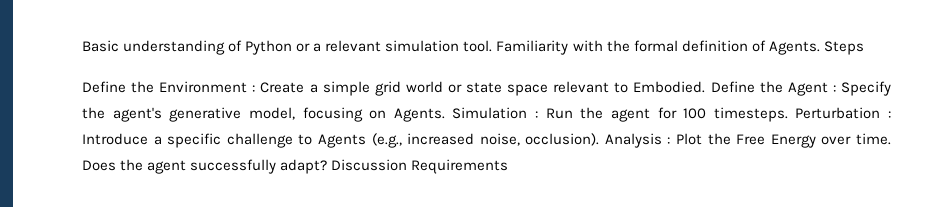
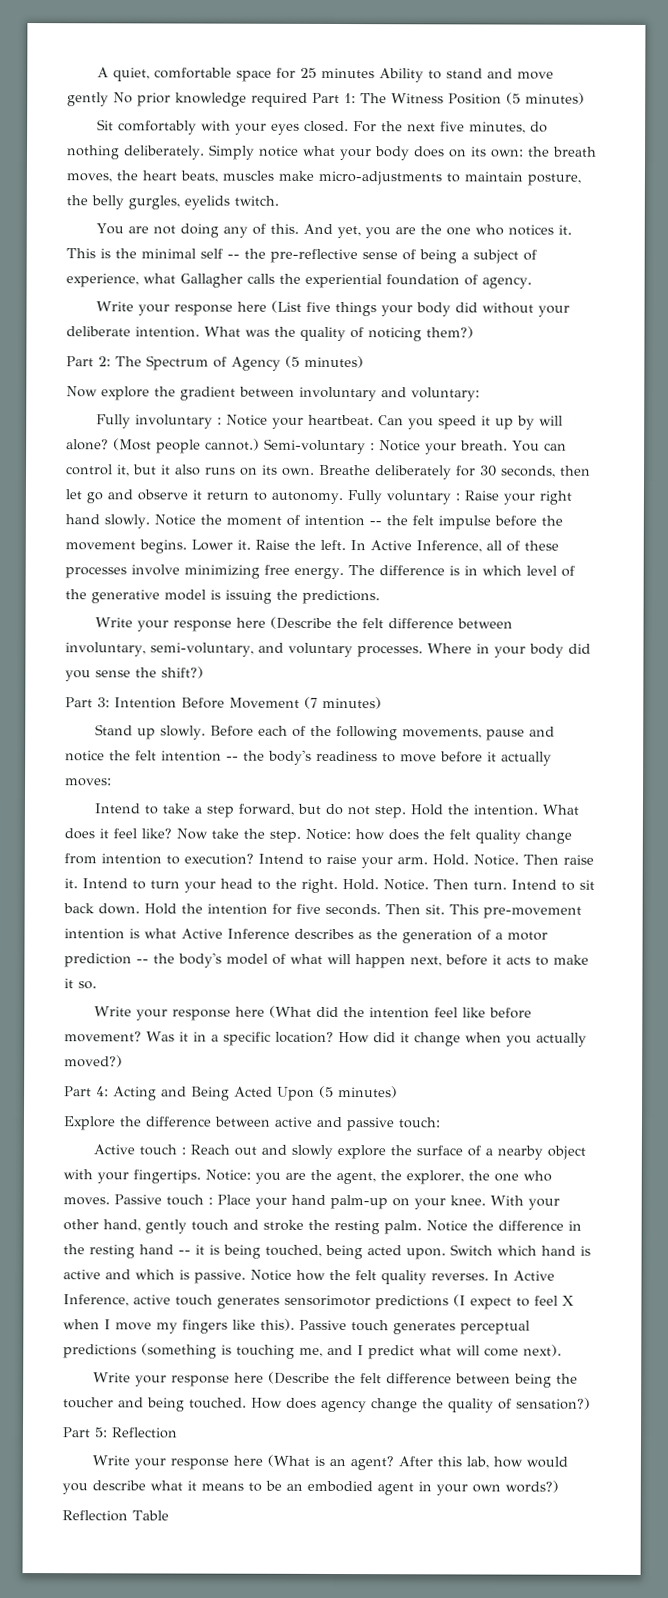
- Basic understanding of Python or a relevant simulation tool. Familiarity with the formal definition of Agents. Steps
- Define the Environment : Create a simple grid world or state space relevant to Embodied. Define the Agent : Specify the agent's generative model, focusing on Agents. Simulation : Run the agent for 100 timesteps. Perturbation : Introduce a specific challenge to Agents (e.g., increased noise, occlusion). Analysis : Plot the Free Energy over time. Does the agent successfully adapt? Discussion Requirements
+ A quiet, comfortable space for 25 minutes Ability to stand and move gently No prior knowledge required Part 1: The Witness Position (5 minutes)
+ Sit comfortably with your eyes closed. For the next five minutes, do nothing deliberately. Simply notice what your body does on its own: the breath moves, the heart beats, muscles make micro-adjustments to maintain posture, the belly gurgles, eyelids twitch.
+ You are not doing any of this. And yet, you are the one who notices it. This is the minimal self -- the pre-reflective sense of being a subject of experience, what Gallagher calls the experiential foundation of agency.
+ Write your response here (List five things your body did without your deliberate intention. What was the quality of noticing them?)
+ Part 2: The Spectrum of Agency (5 minutes)
+ Now explore the gradient between involuntary and voluntary:
+ Fully involuntary : Notice your heartbeat. Can you speed it up by will alone? (Most people cannot.) Semi-voluntary : Notice your breath. You can control it, but it also runs on its own. Breathe deliberately for 30 seconds, then let go and observe it return to autonomy. Fully voluntary : Raise your right hand slowly. Notice the moment of intention -- the felt impulse before the movement begins. Lower it. Raise the left. In Active Inference, all of these processes involve minimizing free energy. The difference is in which level of the generative model is issuing the predictions.
+ Write your response here (Describe the felt difference between involuntary, semi-voluntary, and voluntary processes. Where in your body did you sense the shift?)
+ Part 3: Intention Before Movement (7 minutes)
+ Stand up slowly. Before each of the following movements, pause and notice the felt intention -- the body's readiness to move before it actually moves:
+ Intend to take a step forward, but do not step. Hold the intention. What does it feel like? Now take the step. Notice: how does the felt quality change from intention to execution? Intend to raise your arm. Hold. Notice. Then raise it. Intend to turn your head to the right. Hold. Notice. Then turn. Intend to sit back down. Hold the intention for five seconds. Then sit. This pre-movement intention is what Active Inference describes as the generation of a motor prediction -- the body's model of what will happen next, before it acts to make it so.
+ Write your response here (What did the intention feel like before movement? Was it in a specific location? How did it change when you actually moved?)
+ Part 4: Acting and Being Acted Upon (5 minutes)
+ Explore the difference between active and passive touch:
+ Active touch : Reach out and slowly explore the surface of a nearby object with your fingertips. Notice: you are the agent, the explorer, the one who moves. Passive touch : Place your hand palm-up on your knee. With your other hand, gently touch and stroke the resting palm. Notice the difference in the resting hand -- it is being touched, being acted upon. Switch which hand is active and which is passive. Notice how the felt quality reverses. In Active Inference, active touch generates sensorimotor predictions (I expect to feel X when I move my fingers like this). Passive touch generates perceptual predictions (something is touching me, and I predict what will come next).
+ Write your response here (Describe the felt difference between being the toucher and being touched. How does agency change the quality of sensation?)
+ Part 5: Reflection
+ Write your response here (What is an agent? After this lab, how would you describe what it means to be an embodied agent in your own words?)
+ Reflection Table

